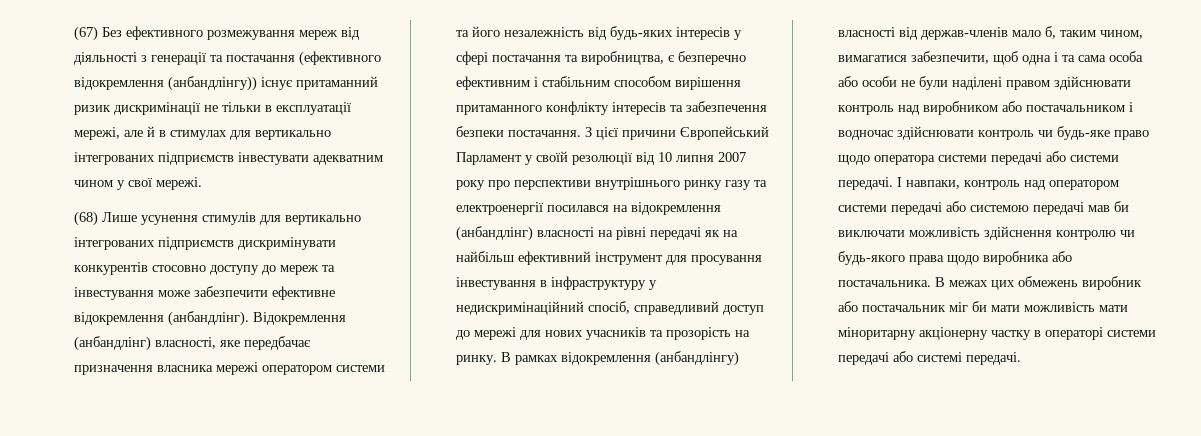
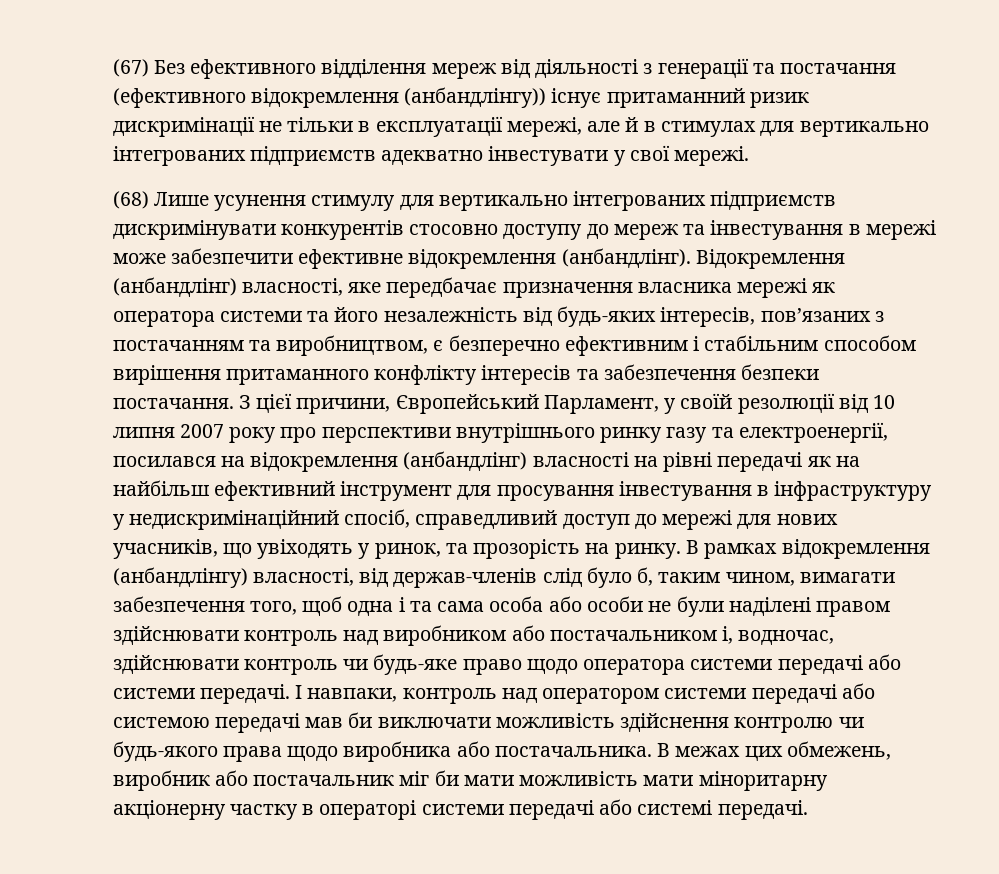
- (67) Без ефективного розмежування мереж від діяльності з генерації та постачання (ефективного відокремлення (анбандлінгу)) існує притаманний ризик дискримінації не тільки в експлуатації мережі, але й в стимулах для вертикально інтегрованих підприємств інвестувати адекватним чином у свої мережі.
+ (67) Без ефективного відділення мереж від діяльності з генерації та постачання (ефективного відокремлення (анбандлінгу)) існує притаманний ризик дискримінації не тільки в експлуатації мережі, але й в стимулах для вертикально інтегрованих підприємств адекватно інвестувати у свої мережі.
- (68) Лише усунення стимулів для вертикально інтегрованих підприємств дискримінувати конкурентів стосовно доступу до мереж та інвестування може забезпечити ефективне відокремлення (анбандлінг).
+ (68) Лише усунення стимулу для вертикально інтегрованих підприємств дискримінувати конкурентів стосовно доступу до мереж та інвестування в мережі може забезпечити ефективне відокремлення (анбандлінг).
- Відокремлення (анбандлінг) власності, яке передбачає призначення власника мережі оператором системи та його незалежність від будь-яких інтересів у сфері постачання та виробництва, є безперечно ефективним і стабільним способом вирішення притаманного конфлікту інтересів та забезпечення безпеки постачання.
+ Відокремлення (анбандлінг) власності, яке передбачає призначення власника мережі як оператора системи та його незалежність від будь-яких інтересів, пов’язаних з постачанням та виробництвом, є безперечно ефективним і стабільним способом вирішення притаманного конфлікту інтересів та забезпечення безпеки постачання.
- З цієї причини Європейський Парламент у своїй резолюції від 10 липня 2007 року про перспективи внутрішнього ринку газу та електроенергії посилався на відокремлення (анбандлінг) власності на рівні передачі як на найбільш ефективний інструмент для просування інвестування в інфраструктуру у недискримінаційний спосіб, справедливий доступ до мережі для нових учасників та прозорість на ринку.
+ З цієї причини, Європейський Парламент, у своїй резолюції від 10 липня 2007 року про перспективи внутрішнього ринку газу та електроенергії, посилався на відокремлення (анбандлінг) власності на рівні передачі як на найбільш ефективний інструмент для просування інвестування в інфраструктуру у недискримінаційний спосіб, справедливий доступ до мережі для нових учасників, що увіходять у ринок, та прозорість на ринку.
- В рамках відокремлення (анбандлінгу) власності від держав-членів мало б, таким чином, вимагатися забезпечити, щоб одна і та сама особа або особи не були наділені правом здійснювати контроль над виробником або постачальником і водночас здійснювати контроль чи будь-яке право щодо оператора системи передачі або системи передачі.
+ В рамках відокремлення (анбандлінгу) власності, від держав-членів слід було б, таким чином, вимагати забезпечення того, щоб одна і та сама особа або особи не були наділені правом здійснювати контроль над виробником або постачальником і, водночас, здійснювати контроль чи будь-яке право щодо оператора системи передачі або системи передачі.
- В межах цих обмежень виробник або постачальник міг би мати можливість мати міноритарну акціонерну частку в операторі системи передачі або системі передачі.
+ В межах цих обмежень, виробник або постачальник міг би мати можливість мати міноритарну акціонерну частку в операторі системи передачі або системі передачі.

